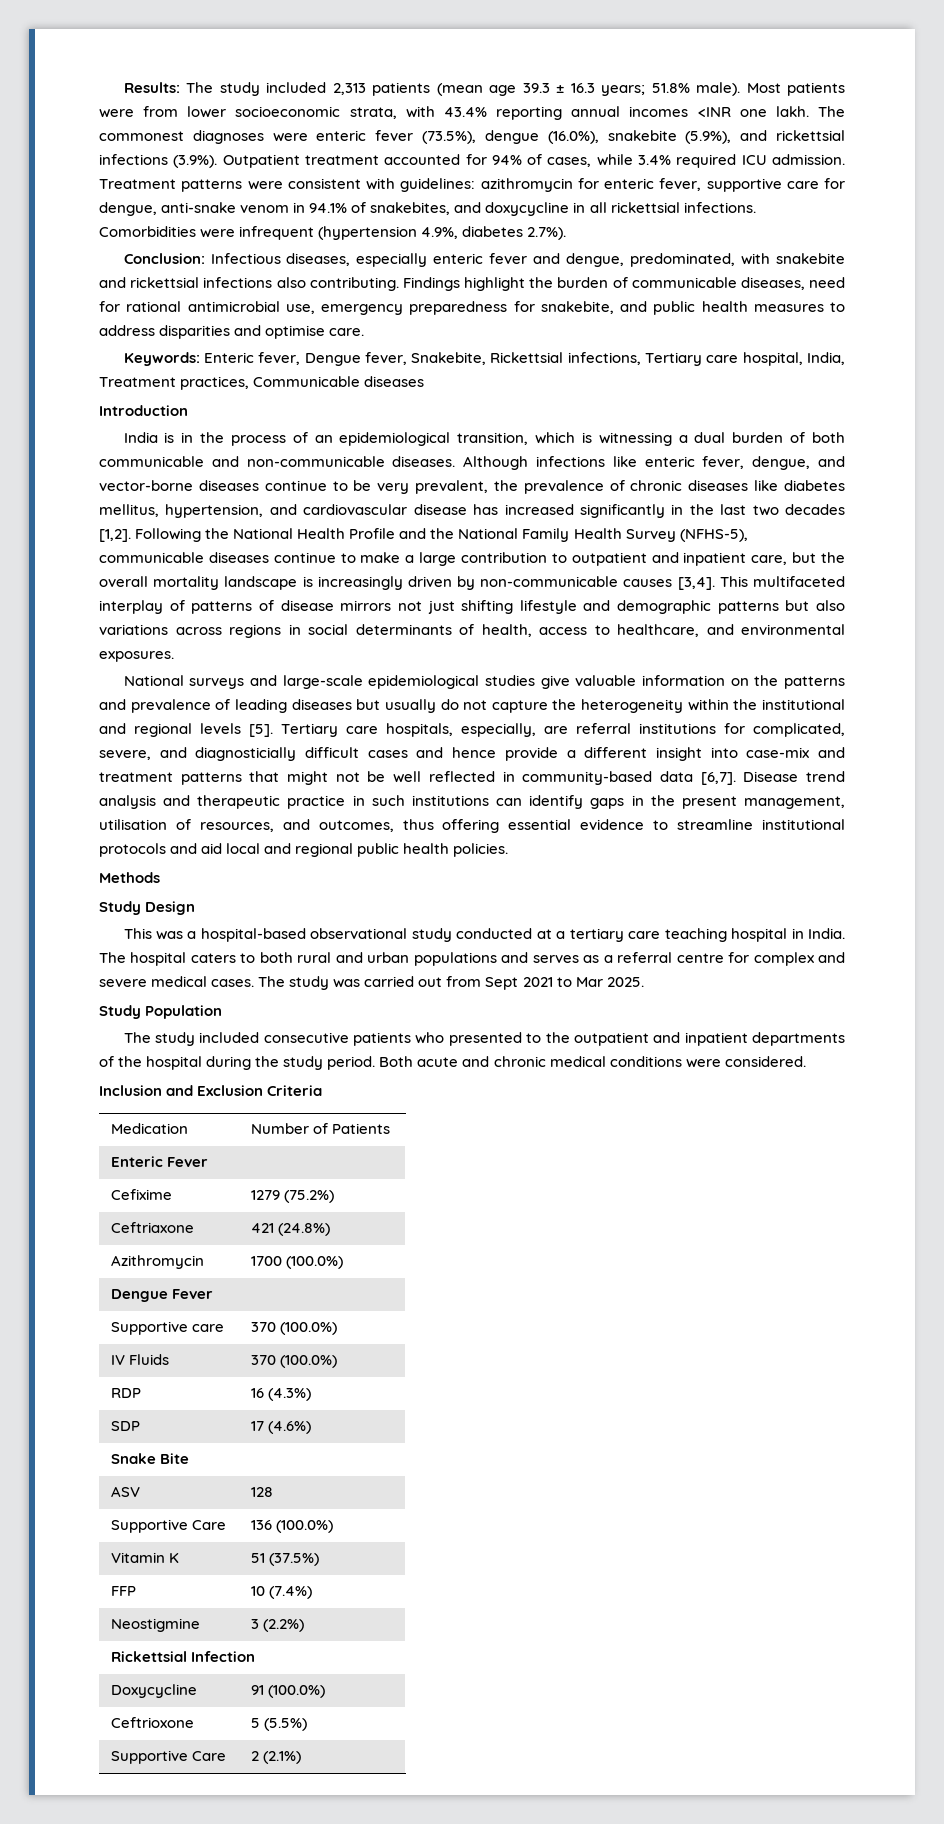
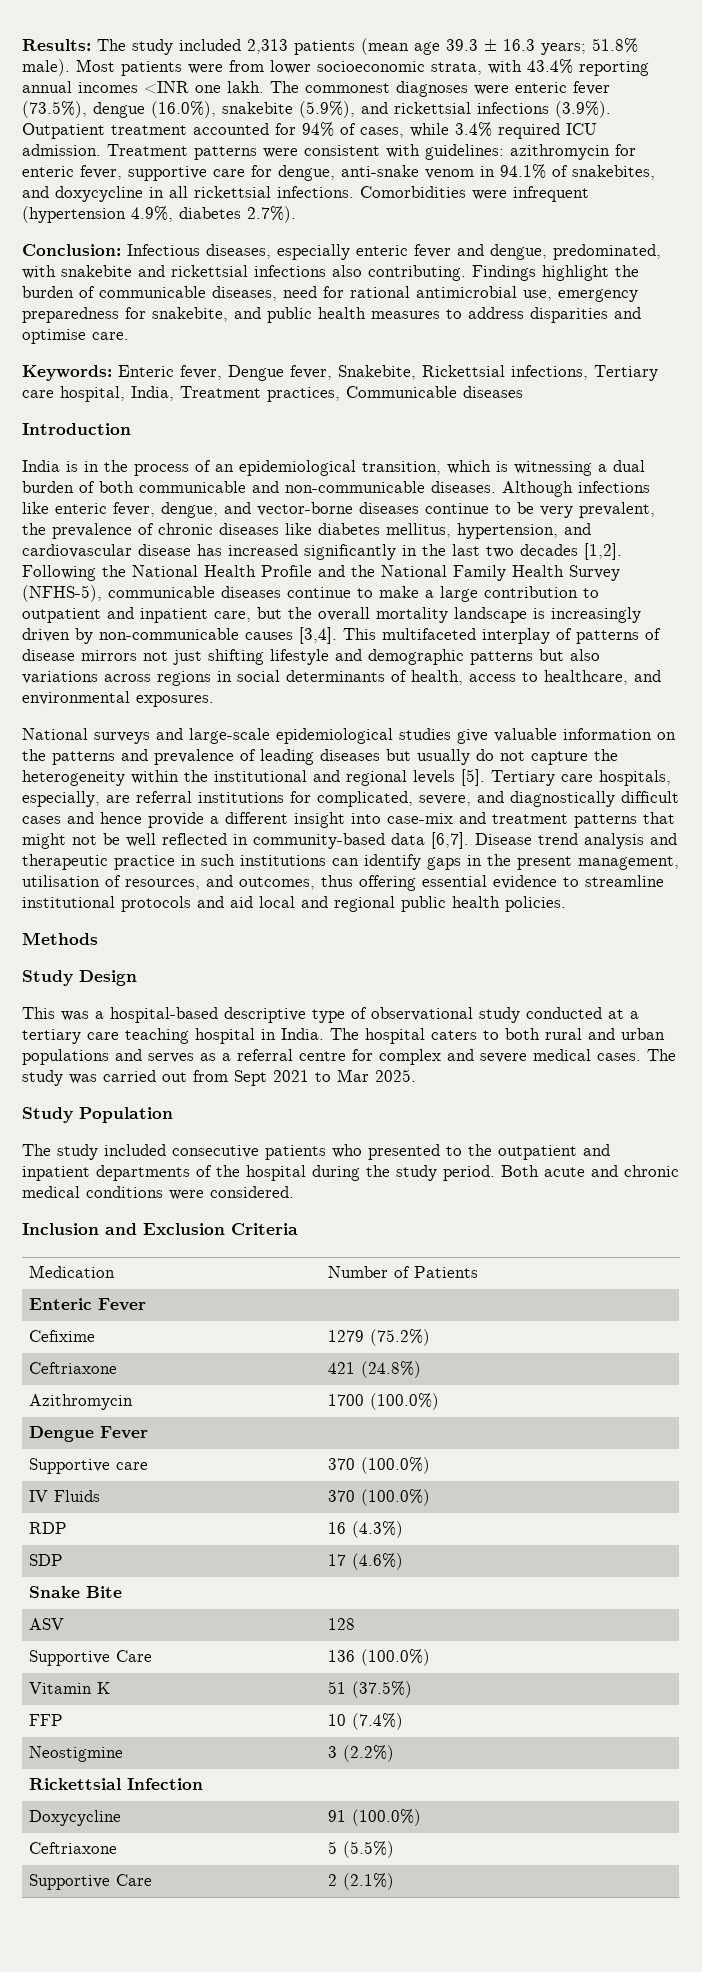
- Tertiary care hospitals, especially, are referral institutions for complicated, severe, and diagnosticially difficult cases and hence provide a different insight into case-mix and treatment patterns that might not be well reflected in community-based data [6,7].
+ Tertiary care hospitals, especially, are referral institutions for complicated, severe, and diagnostically difficult cases and hence provide a different insight into case-mix and treatment patterns that might not be well reflected in community-based data [6,7].
- This was a hospital-based observational study conducted at a tertiary care teaching hospital in India.
+ This was a hospital-based descriptive type of observational study conducted at a tertiary care teaching hospital in India.
- Ceftrioxone | 5 (5.5%)
+ Ceftriaxone | 5 (5.5%)

